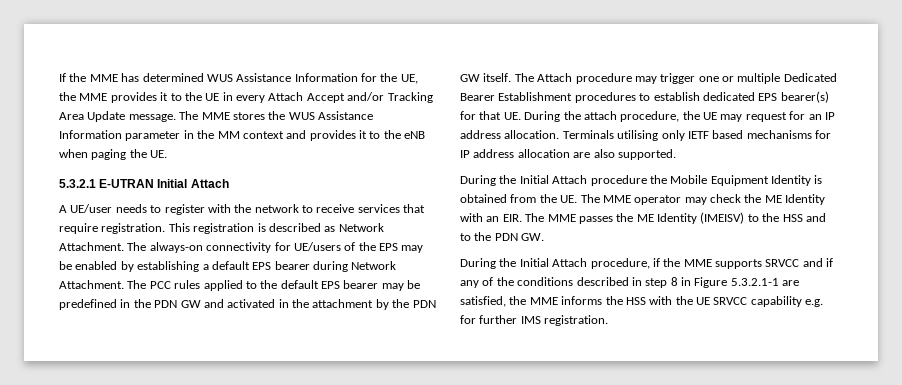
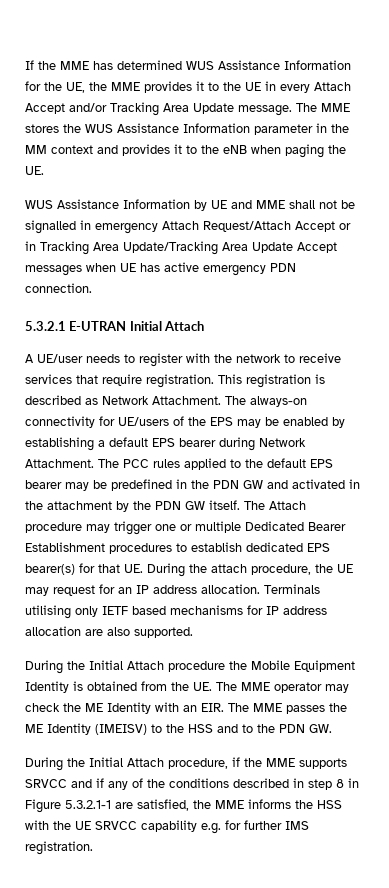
+ WUS Assistance Information by UE and MME shall not be signalled in emergency Attach Request/Attach Accept or in Tracking Area Update/Tracking Area Update Accept messages when UE has active emergency PDN connection.

